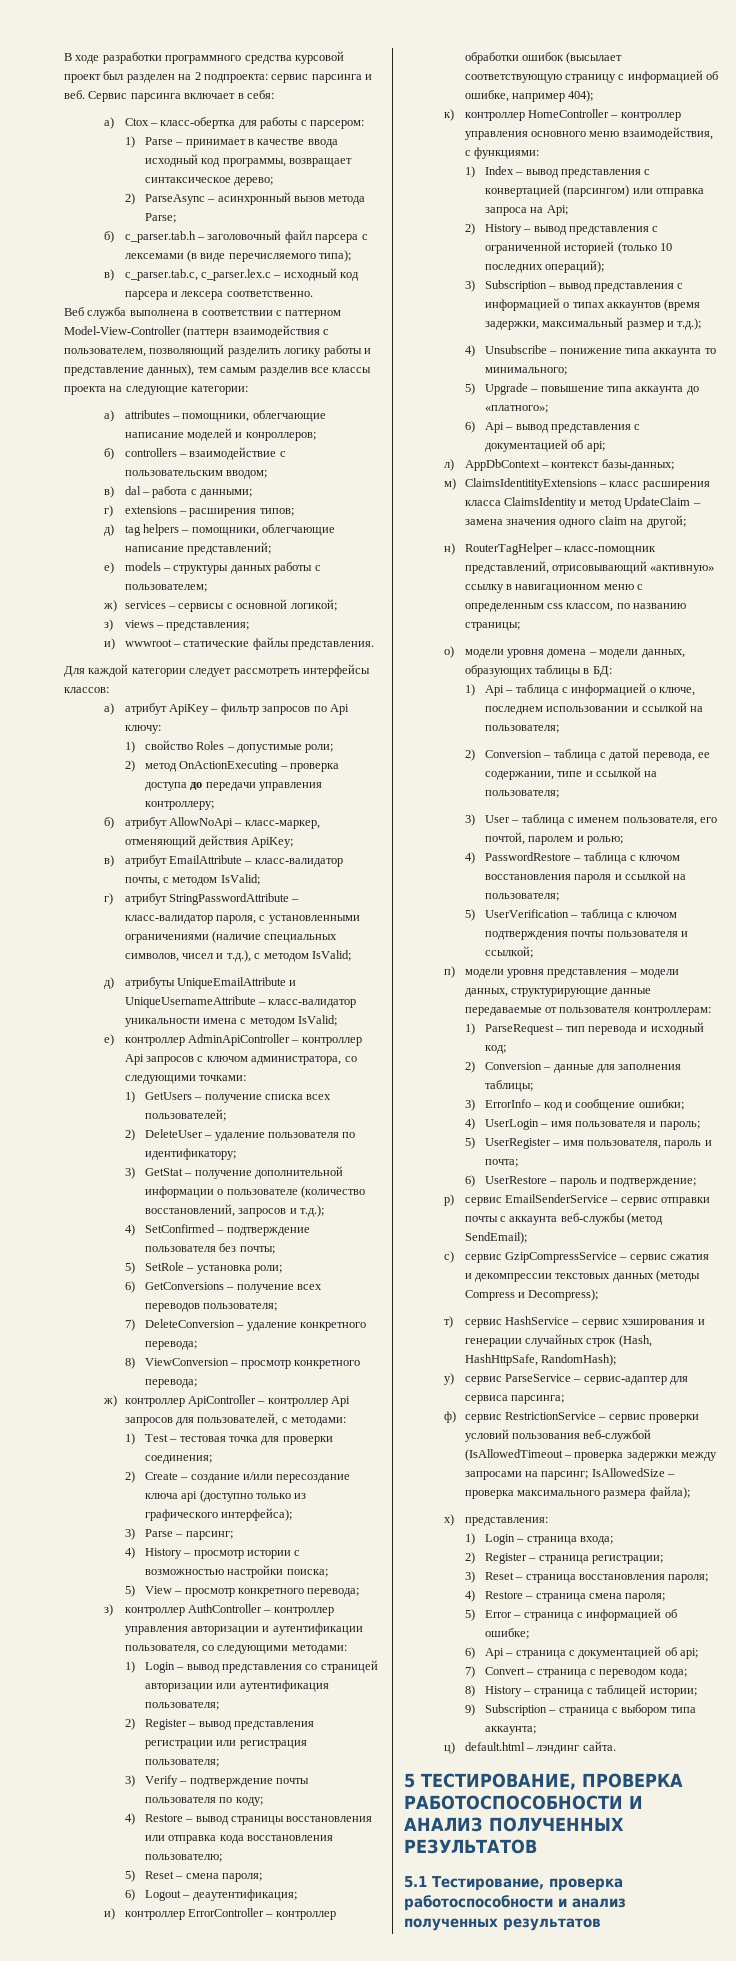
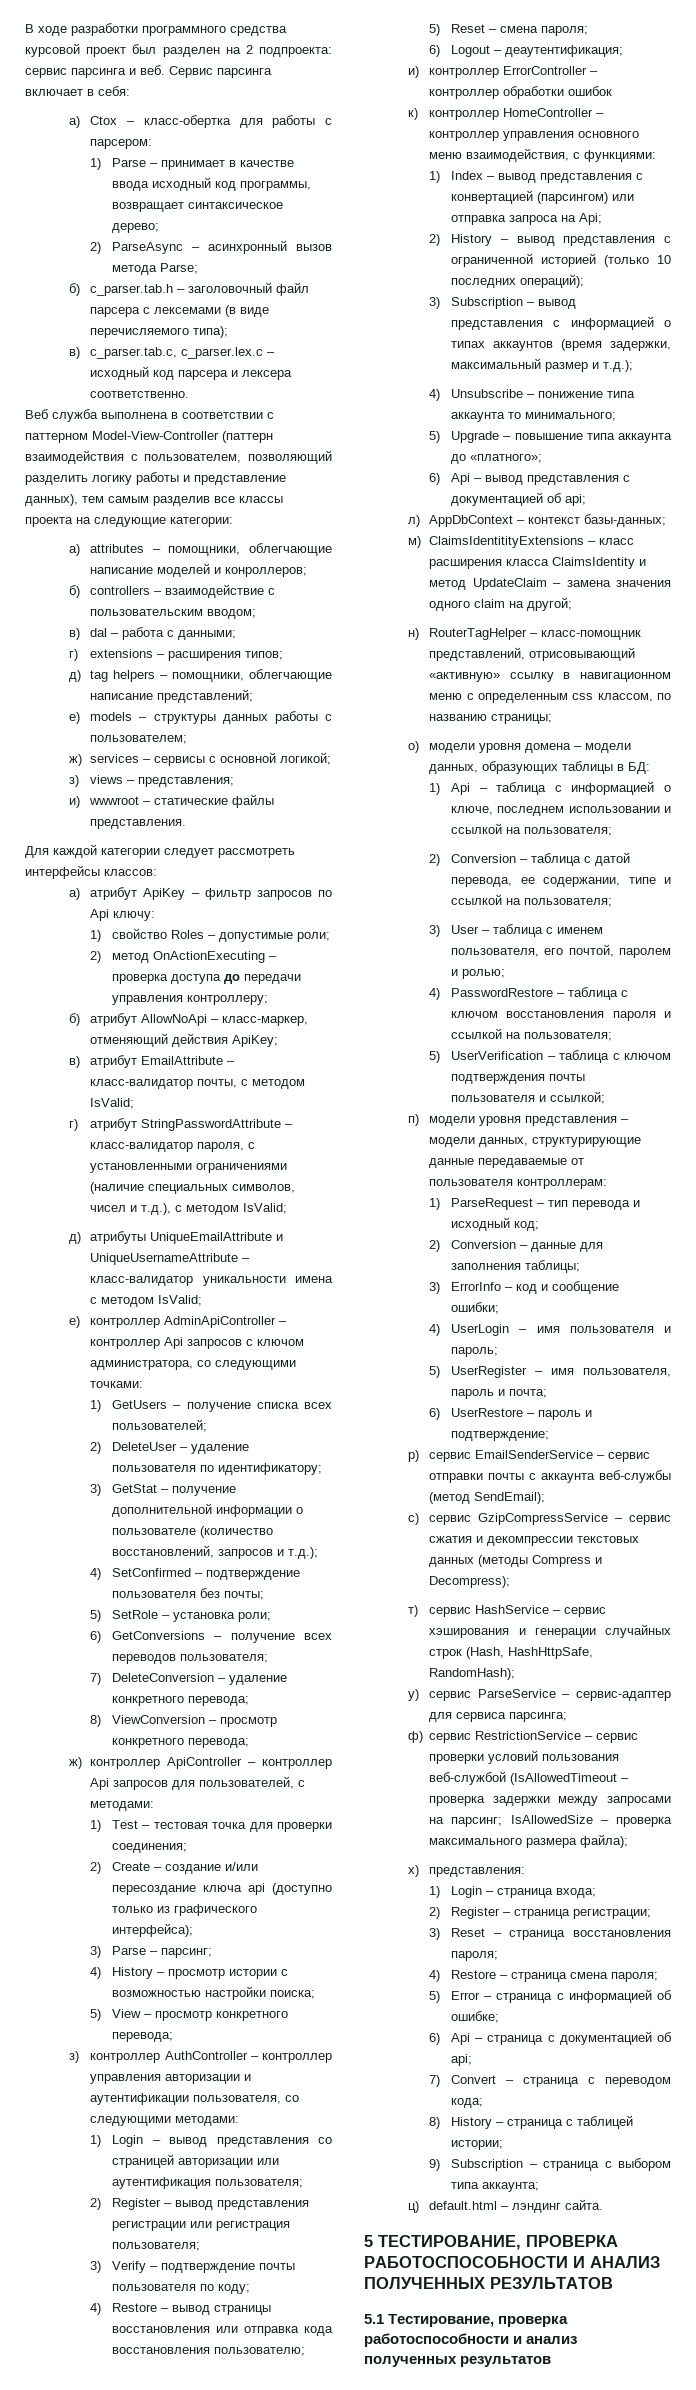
- и) контроллер ErrorController – контроллер обработки ошибок (высылает соответствующую страницу с информацией об ошибке, например 404);
+ и) контроллер ErrorController – контроллер обработки ошибок

